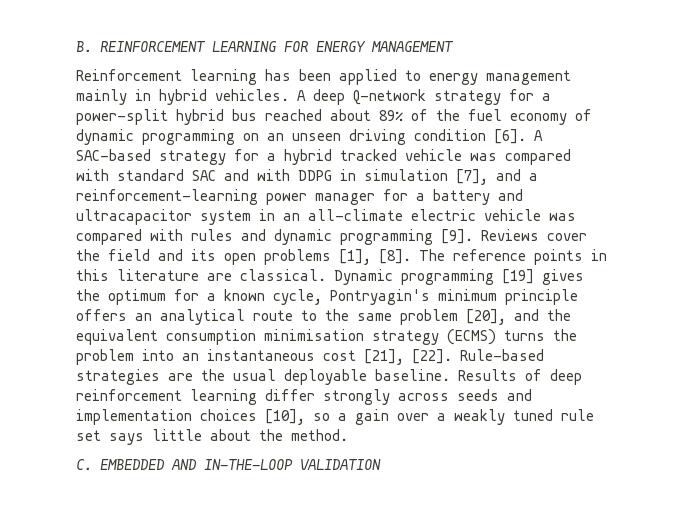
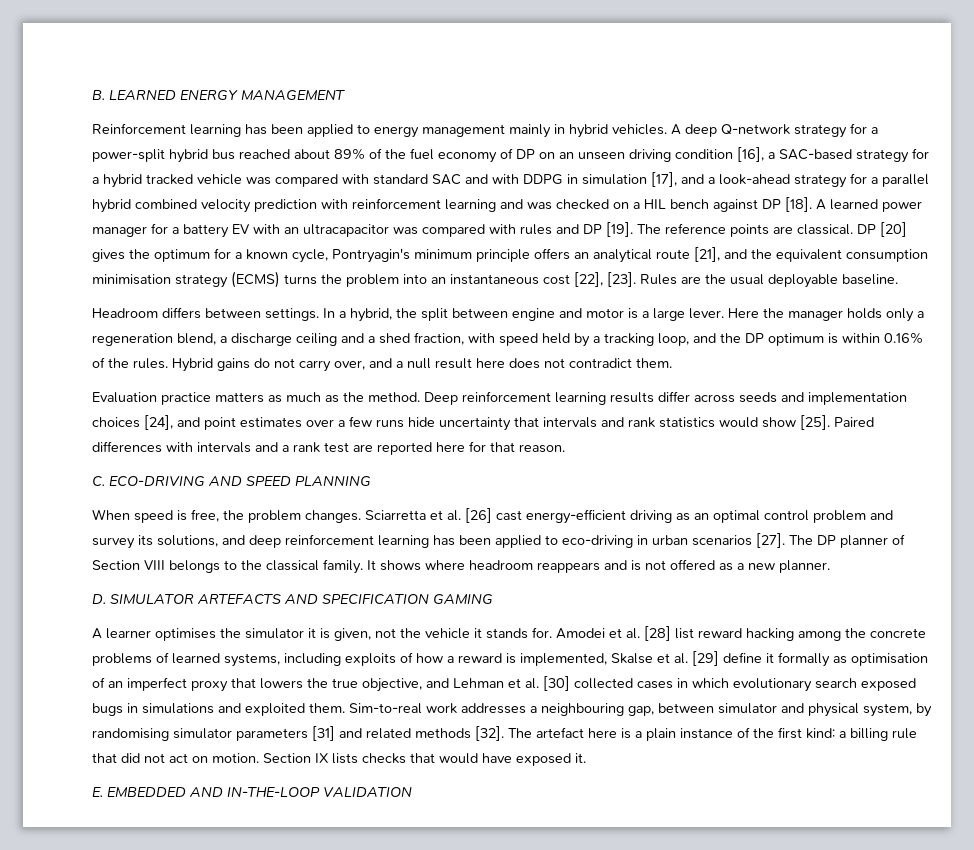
- B. REINFORCEMENT LEARNING FOR ENERGY MANAGEMENT
+ B. LEARNED ENERGY MANAGEMENT
- A deep Q-network strategy for a power-split hybrid bus reached about 89% of the fuel economy of dynamic programming on an unseen driving condition [6]. A SAC-based strategy for a hybrid tracked vehicle was compared with standard SAC and with DDPG in simulation [7], and a reinforcement-learning power manager for a battery and ultracapacitor system in an all-climate electric vehicle was compared with rules and dynamic programming [9]. Reviews cover the field and its open problems [1], [8]. The reference points in this literature are classical. Dynamic programming [19] gives the optimum for a known cycle, Pontryagin's minimum principle offers an analytical route to the same problem [20], and the equivalent consumption minimisation strategy (ECMS) turns the problem into an instantaneous cost [21], [22]. Rule-based strategies are the usual deployable baseline. Results of deep reinforcement learning differ strongly across seeds and implementation choices [10], so a gain over a weakly tuned rule set says little about the method.
- C. EMBEDDED AND IN-THE-LOOP VALIDATION
+ A deep Q-network strategy for a power-split hybrid bus reached about 89% of the fuel economy of DP on an unseen driving condition [16], a SAC-based strategy for a hybrid tracked vehicle was compared with standard SAC and with DDPG in simulation [17], and a look-ahead strategy for a parallel hybrid combined velocity prediction with reinforcement learning and was checked on a HIL bench against DP [18]. A learned power manager for a battery EV with an ultracapacitor was compared with rules and DP [19]. The reference points are classical. DP [20] gives the optimum for a known cycle, Pontryagin's minimum principle offers an analytical route [21], and the equivalent consumption minimisation strategy (ECMS) turns the problem into an instantaneous cost [22], [23]. Rules are the usual deployable baseline.
+ Headroom differs between settings. In a hybrid, the split between engine and motor is a large lever. Here the manager holds only a regeneration blend, a discharge ceiling and a shed fraction, with speed held by a tracking loop, and the DP optimum is within 0.16% of the rules. Hybrid gains do not carry over, and a null result here does not contradict them.
+ Evaluation practice matters as much as the method. Deep reinforcement learning results differ across seeds and implementation choices [24], and point estimates over a few runs hide uncertainty that intervals and rank statistics would show [25]. Paired differences with intervals and a rank test are reported here for that reason.
+ C. ECO-DRIVING AND SPEED PLANNING
+ When speed is free, the problem changes. Sciarretta et al. [26] cast energy-efficient driving as an optimal control problem and survey its solutions, and deep reinforcement learning has been applied to eco-driving in urban scenarios [27]. The DP planner of Section VIII belongs to the classical family. It shows where headroom reappears and is not offered as a new planner.
+ D. SIMULATOR ARTEFACTS AND SPECIFICATION GAMING
+ A learner optimises the simulator it is given, not the vehicle it stands for. Amodei et al. [28] list reward hacking among the concrete problems of learned systems, including exploits of how a reward is implemented, Skalse et al. [29] define it formally as optimisation of an imperfect proxy that lowers the true objective, and Lehman et al. [30] collected cases in which evolutionary search exposed bugs in simulations and exploited them. Sim-to-real work addresses a neighbouring gap, between simulator and physical system, by randomising simulator parameters [31] and related methods [32]. The artefact here is a plain instance of the first kind: a billing rule that did not act on motion. Section IX lists checks that would have exposed it.
+ E. EMBEDDED AND IN-THE-LOOP VALIDATION

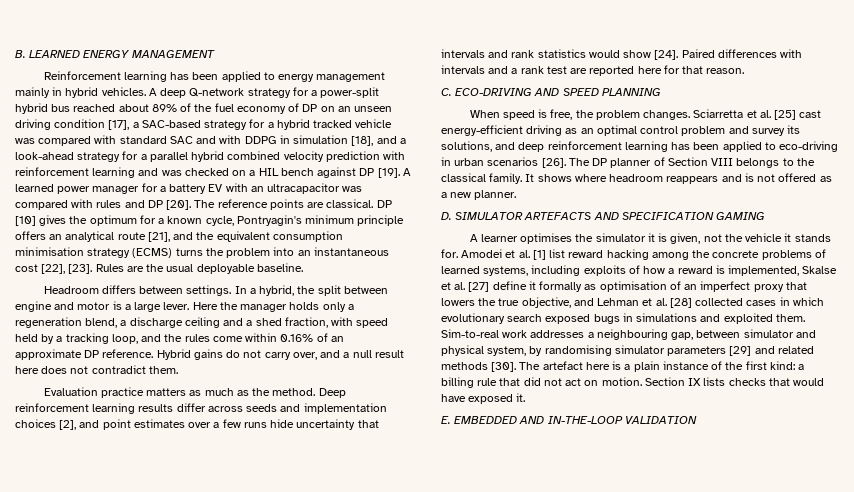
- A deep Q-network strategy for a power-split hybrid bus reached about 89% of the fuel economy of DP on an unseen driving condition [16], a SAC-based strategy for a hybrid tracked vehicle was compared with standard SAC and with DDPG in simulation [17], and a look-ahead strategy for a parallel hybrid combined velocity prediction with reinforcement learning and was checked on a HIL bench against DP [18].
+ A deep Q-network strategy for a power-split hybrid bus reached about 89% of the fuel economy of DP on an unseen driving condition [17], a SAC-based strategy for a hybrid tracked vehicle was compared with standard SAC and with DDPG in simulation [18], and a look-ahead strategy for a parallel hybrid combined velocity prediction with reinforcement learning and was checked on a HIL bench against DP [19].
- A learned power manager for a battery EV with an ultracapacitor was compared with rules and DP [19].
+ A learned power manager for a battery EV with an ultracapacitor was compared with rules and DP [20].
- DP [20] gives the optimum for a known cycle, Pontryagin's minimum principle offers an analytical route [21], and the equivalent consumption minimisation strategy (ECMS) turns the problem into an instantaneous cost [22], [23].
+ DP [10] gives the optimum for a known cycle, Pontryagin's minimum principle offers an analytical route [21], and the equivalent consumption minimisation strategy (ECMS) turns the problem into an instantaneous cost [22], [23].
- Here the manager holds only a regeneration blend, a discharge ceiling and a shed fraction, with speed held by a tracking loop, and the DP optimum is within 0.16% of the rules.
+ Here the manager holds only a regeneration blend, a discharge ceiling and a shed fraction, with speed held by a tracking loop, and the rules come within 0.16% of an approximate DP reference.
- Deep reinforcement learning results differ across seeds and implementation choices [24], and point estimates over a few runs hide uncertainty that intervals and rank statistics would show [25].
+ Deep reinforcement learning results differ across seeds and implementation choices [2], and point estimates over a few runs hide uncertainty that intervals and rank statistics would show [24].
- Sciarretta et al. [26] cast energy-efficient driving as an optimal control problem and survey its solutions, and deep reinforcement learning has been applied to eco-driving in urban scenarios [27].
+ Sciarretta et al. [25] cast energy-efficient driving as an optimal control problem and survey its solutions, and deep reinforcement learning has been applied to eco-driving in urban scenarios [26].
- Amodei et al. [28] list reward hacking among the concrete problems of learned systems, including exploits of how a reward is implemented, Skalse et al. [29] define it formally as optimisation of an imperfect proxy that lowers the true objective, and Lehman et al. [30] collected cases in which evolutionary search exposed bugs in simulations and exploited them.
+ Amodei et al. [1] list reward hacking among the concrete problems of learned systems, including exploits of how a reward is implemented, Skalse et al. [27] define it formally as optimisation of an imperfect proxy that lowers the true objective, and Lehman et al. [28] collected cases in which evolutionary search exposed bugs in simulations and exploited them.
- Sim-to-real work addresses a neighbouring gap, between simulator and physical system, by randomising simulator parameters [31] and related methods [32].
+ Sim-to-real work addresses a neighbouring gap, between simulator and physical system, by randomising simulator parameters [29] and related methods [30].

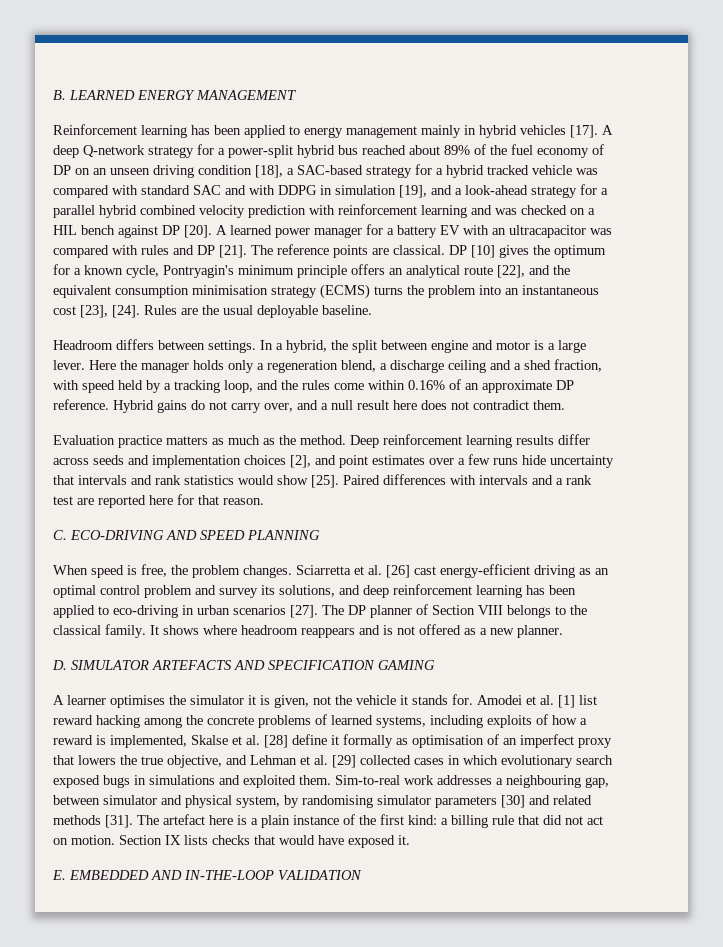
- Reinforcement learning has been applied to energy management mainly in hybrid vehicles.
+ Reinforcement learning has been applied to energy management mainly in hybrid vehicles [17].
- A deep Q-network strategy for a power-split hybrid bus reached about 89% of the fuel economy of DP on an unseen driving condition [17], a SAC-based strategy for a hybrid tracked vehicle was compared with standard SAC and with DDPG in simulation [18], and a look-ahead strategy for a parallel hybrid combined velocity prediction with reinforcement learning and was checked on a HIL bench against DP [19].
+ A deep Q-network strategy for a power-split hybrid bus reached about 89% of the fuel economy of DP on an unseen driving condition [18], a SAC-based strategy for a hybrid tracked vehicle was compared with standard SAC and with DDPG in simulation [19], and a look-ahead strategy for a parallel hybrid combined velocity prediction with reinforcement learning and was checked on a HIL bench against DP [20].
- A learned power manager for a battery EV with an ultracapacitor was compared with rules and DP [20].
+ A learned power manager for a battery EV with an ultracapacitor was compared with rules and DP [21].
- DP [10] gives the optimum for a known cycle, Pontryagin's minimum principle offers an analytical route [21], and the equivalent consumption minimisation strategy (ECMS) turns the problem into an instantaneous cost [22], [23].
+ DP [10] gives the optimum for a known cycle, Pontryagin's minimum principle offers an analytical route [22], and the equivalent consumption minimisation strategy (ECMS) turns the problem into an instantaneous cost [23], [24].
- Deep reinforcement learning results differ across seeds and implementation choices [2], and point estimates over a few runs hide uncertainty that intervals and rank statistics would show [24].
+ Deep reinforcement learning results differ across seeds and implementation choices [2], and point estimates over a few runs hide uncertainty that intervals and rank statistics would show [25].
- Sciarretta et al. [25] cast energy-efficient driving as an optimal control problem and survey its solutions, and deep reinforcement learning has been applied to eco-driving in urban scenarios [26].
+ Sciarretta et al. [26] cast energy-efficient driving as an optimal control problem and survey its solutions, and deep reinforcement learning has been applied to eco-driving in urban scenarios [27].
- Amodei et al. [1] list reward hacking among the concrete problems of learned systems, including exploits of how a reward is implemented, Skalse et al. [27] define it formally as optimisation of an imperfect proxy that lowers the true objective, and Lehman et al. [28] collected cases in which evolutionary search exposed bugs in simulations and exploited them.
+ Amodei et al. [1] list reward hacking among the concrete problems of learned systems, including exploits of how a reward is implemented, Skalse et al. [28] define it formally as optimisation of an imperfect proxy that lowers the true objective, and Lehman et al. [29] collected cases in which evolutionary search exposed bugs in simulations and exploited them.
- Sim-to-real work addresses a neighbouring gap, between simulator and physical system, by randomising simulator parameters [29] and related methods [30].
+ Sim-to-real work addresses a neighbouring gap, between simulator and physical system, by randomising simulator parameters [30] and related methods [31].

